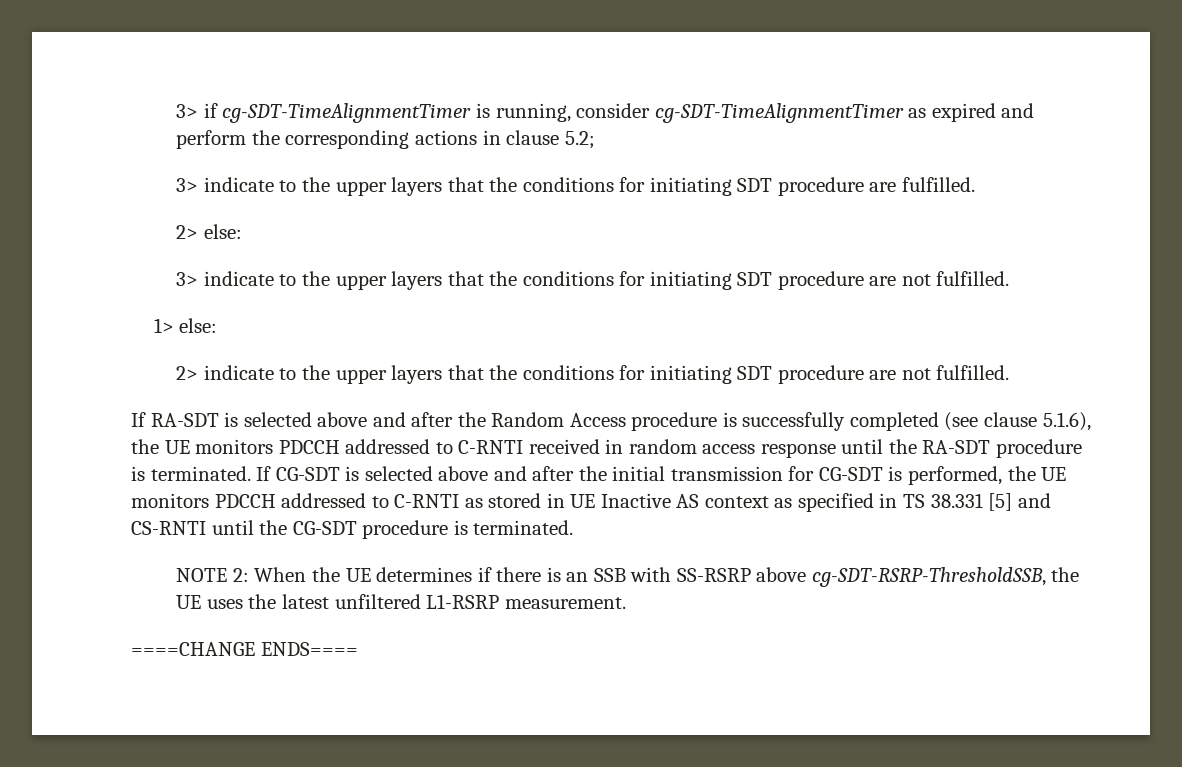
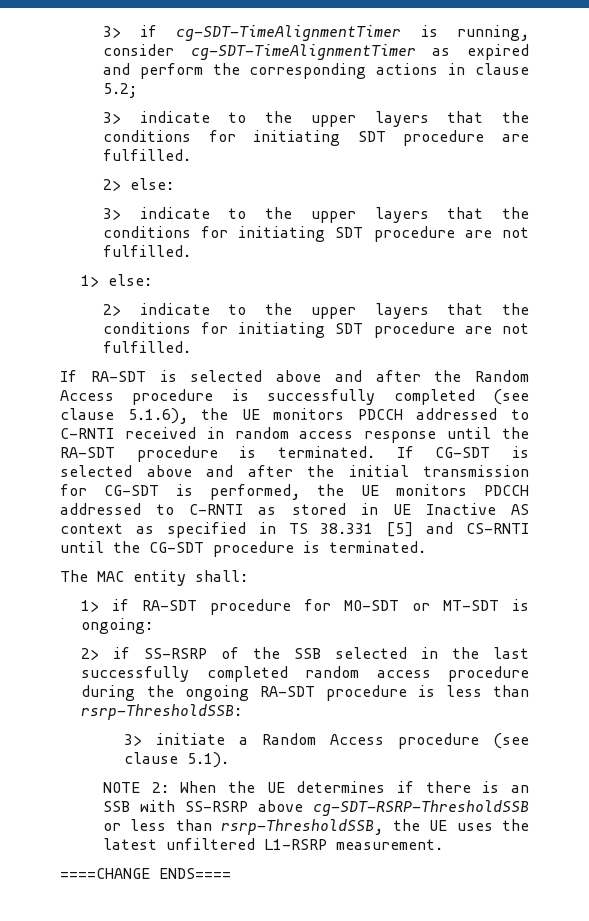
+ The MAC entity shall:
+ 1> if RA-SDT procedure for MO-SDT or MT-SDT is ongoing:
+ 2> if SS-RSRP of the SSB selected in the last successfully completed random access procedure during the ongoing RA-SDT procedure is less than rsrp-ThresholdSSB:
+ 3> initiate a Random Access procedure (see clause 5.1).
- NOTE 2: When the UE determines if there is an SSB with SS-RSRP above cg-SDT-RSRP-ThresholdSSB, the UE uses the latest unfiltered L1-RSRP measurement.
+ NOTE 2: When the UE determines if there is an SSB with SS-RSRP above cg-SDT-RSRP-ThresholdSSB or less than rsrp-ThresholdSSB, the UE uses the latest unfiltered L1-RSRP measurement.

